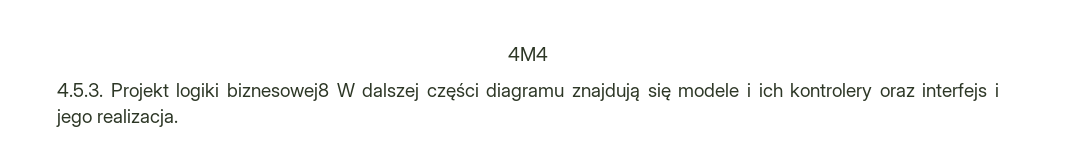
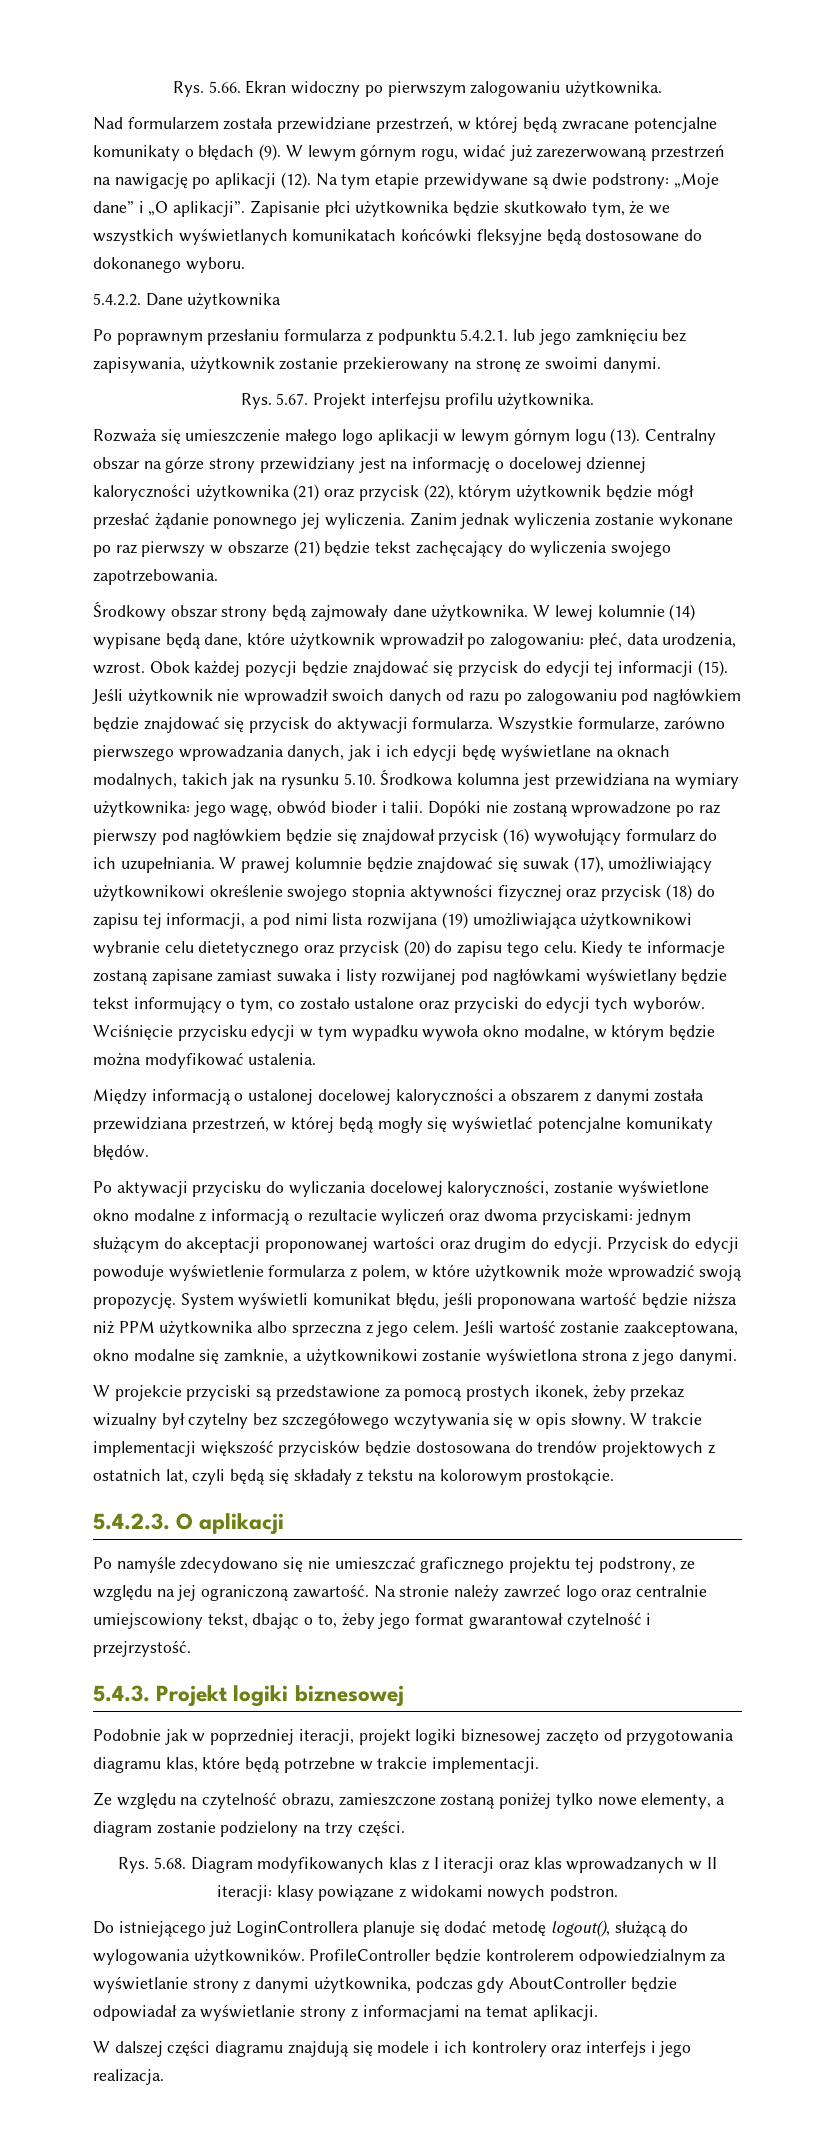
- 4M4
- 4.5.3. Projekt logiki biznesowej8 W dalszej części diagramu znajdują się modele i ich kontrolery oraz interfejs i jego realizacja.
+ Rys. 5.66. Ekran widoczny po pierwszym zalogowaniu użytkownika.
+ Nad formularzem została przewidziane przestrzeń, w której będą zwracane potencjalne komunikaty o błędach (9). W lewym górnym rogu, widać już zarezerwowaną przestrzeń na nawigację po aplikacji (12). Na tym etapie przewidywane są dwie podstrony: „Moje dane” i „O aplikacji”. Zapisanie płci użytkownika będzie skutkowało tym, że we wszystkich wyświetlanych komunikatach końcówki fleksyjne będą dostosowane do dokonanego wyboru.
+ 5.4.2.2. Dane użytkownika
+ Po poprawnym przesłaniu formularza z podpunktu 5.4.2.1. lub jego zamknięciu bez zapisywania, użytkownik zostanie przekierowany na stronę ze swoimi danymi.
+ Rys. 5.67. Projekt interfejsu profilu użytkownika.
+ Rozważa się umieszczenie małego logo aplikacji w lewym górnym logu (13). Centralny obszar na górze strony przewidziany jest na informację o docelowej dziennej kaloryczności użytkownika (21) oraz przycisk (22), którym użytkownik będzie mógł przesłać żądanie ponownego jej wyliczenia. Zanim jednak wyliczenia zostanie wykonane po raz pierwszy w obszarze (21) będzie tekst zachęcający do wyliczenia swojego zapotrzebowania.
+ Środkowy obszar strony będą zajmowały dane użytkownika. W lewej kolumnie (14) wypisane będą dane, które użytkownik wprowadził po zalogowaniu: płeć, data urodzenia, wzrost. Obok każdej pozycji będzie znajdować się przycisk do edycji tej informacji (15). Jeśli użytkownik nie wprowadził swoich danych od razu po zalogowaniu pod nagłówkiem będzie znajdować się przycisk do aktywacji formularza. Wszystkie formularze, zarówno pierwszego wprowadzania danych, jak i ich edycji będę wyświetlane na oknach modalnych, takich jak na rysunku 5.10. Środkowa kolumna jest przewidziana na wymiary użytkownika: jego wagę, obwód bioder i talii. Dopóki nie zostaną wprowadzone po raz pierwszy pod nagłówkiem będzie się znajdował przycisk (16) wywołujący formularz do ich uzupełniania. W prawej kolumnie będzie znajdować się suwak (17), umożliwiający użytkownikowi określenie swojego stopnia aktywności fizycznej oraz przycisk (18) do zapisu tej informacji, a pod nimi lista rozwijana (19) umożliwiająca użytkownikowi wybranie celu dietetycznego oraz przycisk (20) do zapisu tego celu. Kiedy te informacje zostaną zapisane zamiast suwaka i listy rozwijanej pod nagłówkami wyświetlany będzie tekst informujący o tym, co zostało ustalone oraz przyciski do edycji tych wyborów. Wciśnięcie przycisku edycji w tym wypadku wywoła okno modalne, w którym będzie można modyfikować ustalenia.
+ Między informacją o ustalonej docelowej kaloryczności a obszarem z danymi została przewidziana przestrzeń, w której będą mogły się wyświetlać potencjalne komunikaty błędów.
+ Po aktywacji przycisku do wyliczania docelowej kaloryczności, zostanie wyświetlone okno modalne z informacją o rezultacie wyliczeń oraz dwoma przyciskami: jednym służącym do akceptacji proponowanej wartości oraz drugim do edycji. Przycisk do edycji powoduje wyświetlenie formularza z polem, w które użytkownik może wprowadzić swoją propozycję. System wyświetli komunikat błędu, jeśli proponowana wartość będzie niższa niż PPM użytkownika albo sprzeczna z jego celem. Jeśli wartość zostanie zaakceptowana, okno modalne się zamknie, a użytkownikowi zostanie wyświetlona strona z jego danymi.
+ W projekcie przyciski są przedstawione za pomocą prostych ikonek, żeby przekaz wizualny był czytelny bez szczegółowego wczytywania się w opis słowny. W trakcie implementacji większość przycisków będzie dostosowana do trendów projektowych z ostatnich lat, czyli będą się składały z tekstu na kolorowym prostokącie.
+ 5.4.2.3. O aplikacji
+ Po namyśle zdecydowano się nie umieszczać graficznego projektu tej podstrony, ze względu na jej ograniczoną zawartość. Na stronie należy zawrzeć logo oraz centralnie umiejscowiony tekst, dbając o to, żeby jego format gwarantował czytelność i przejrzystość.
+ 5.4.3. Projekt logiki biznesowej
+ Podobnie jak w poprzedniej iteracji, projekt logiki biznesowej zaczęto od przygotowania diagramu klas, które będą potrzebne w trakcie implementacji.
+ Ze względu na czytelność obrazu, zamieszczone zostaną poniżej tylko nowe elementy, a diagram zostanie podzielony na trzy części.
+ Rys. 5.68. Diagram modyfikowanych klas z I iteracji oraz klas wprowadzanych w II iteracji: klasy powiązane z widokami nowych podstron.
+ Do istniejącego już LoginControllera planuje się dodać metodę logout(), służącą do wylogowania użytkowników. ProfileController będzie kontrolerem odpowiedzialnym za wyświetlanie strony z danymi użytkownika, podczas gdy AboutController będzie odpowiadał za wyświetlanie strony z informacjami na temat aplikacji.
+ W dalszej części diagramu znajdują się modele i ich kontrolery oraz interfejs i jego realizacja.

